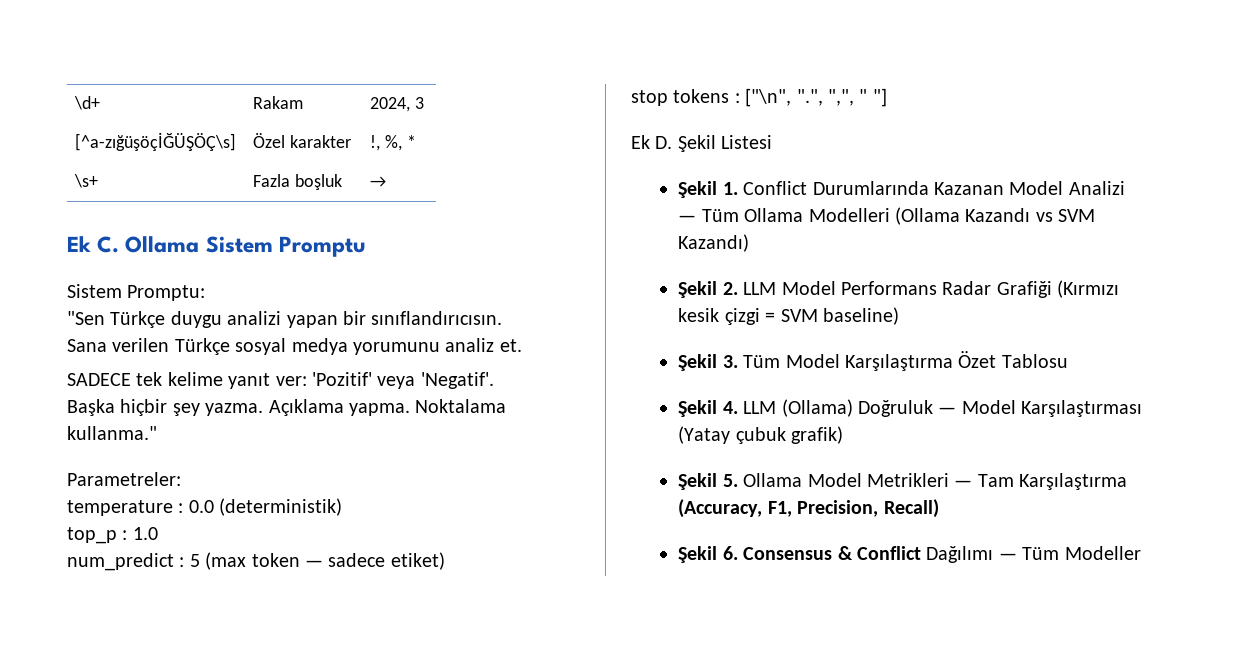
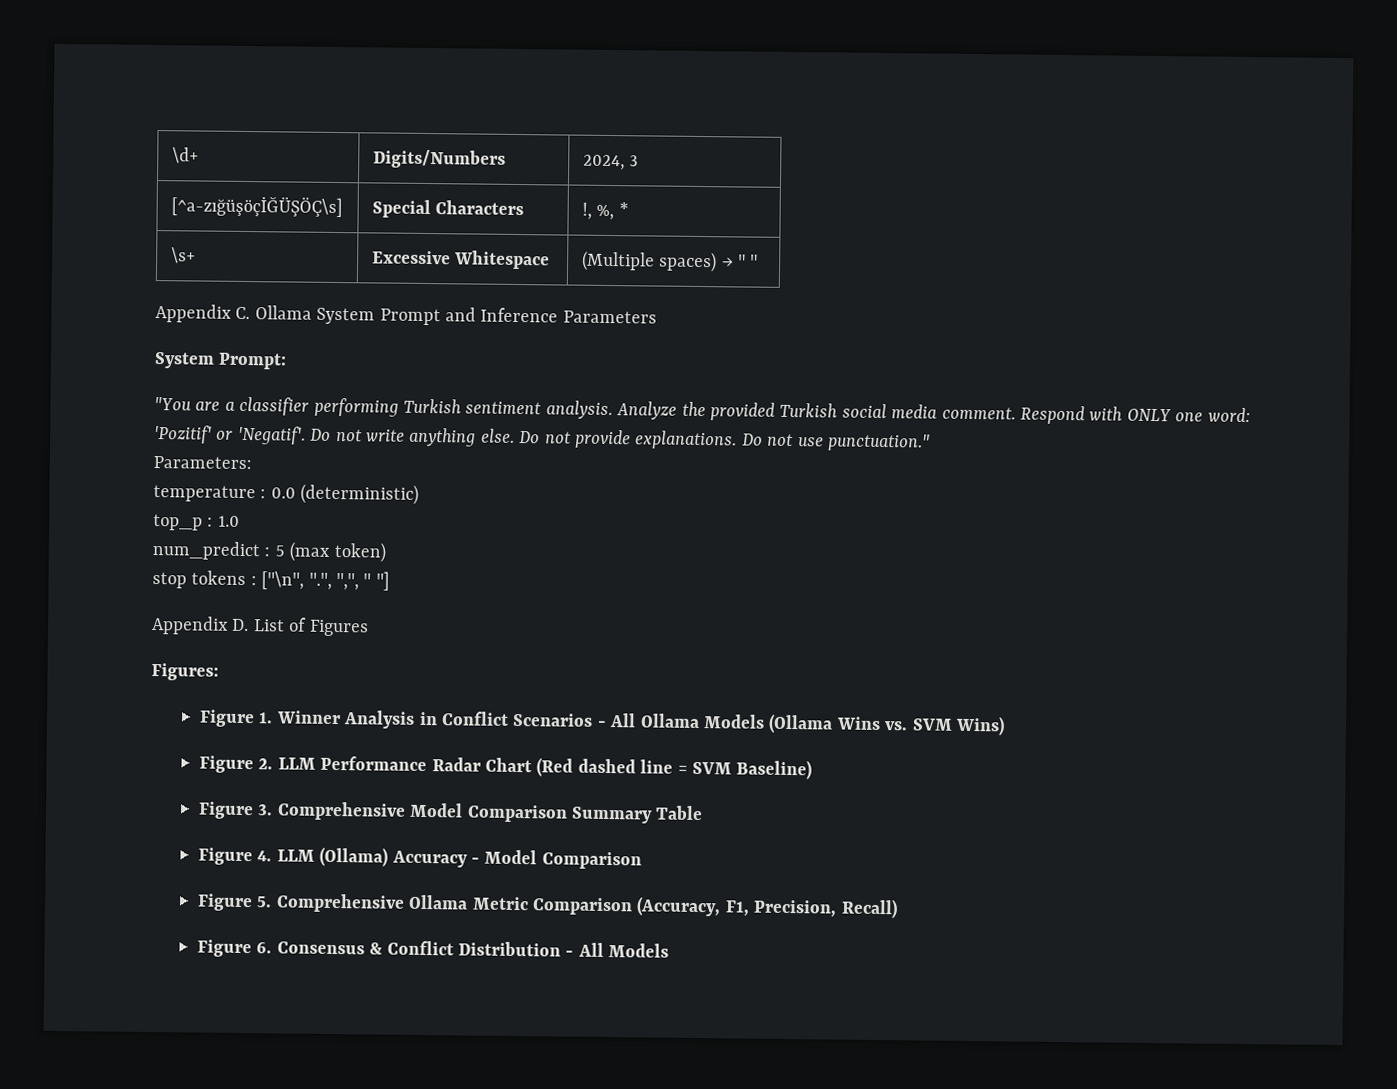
- \d+ | Rakam | 2024, 3
+ \d+ | Digits/Numbers | 2024, 3
- [^a-zığüşöçİĞÜŞÖÇ\s] | Özel karakter | !, %, *
+ [^a-zığüşöçİĞÜŞÖÇ\s] | Special Characters | !, %, *
- \s+ | Fazla boşluk | →
- Ek C. Ollama Sistem Promptu
- Sistem Promptu:
- "Sen Türkçe duygu analizi yapan bir sınıflandırıcısın.
- Sana verilen Türkçe sosyal medya yorumunu analiz et.
- SADECE tek kelime yanıt ver: 'Pozitif' veya 'Negatif'.
- Başka hiçbir şey yazma. Açıklama yapma. Noktalama kullanma."
- Parametreler:
+ \s+ | Excessive Whitespace | (Multiple spaces) → " "
+ Appendix C. Ollama System Prompt and Inference Parameters
+ System Prompt:
+ "You are a classifier performing Turkish sentiment analysis. Analyze the provided Turkish social media comment. Respond with ONLY one word: 'Pozitif' or 'Negatif'. Do not write anything else. Do not provide explanations. Do not use punctuation."
+ Parameters:
- temperature : 0.0 (deterministik)
+ temperature : 0.0 (deterministic)
- num_predict : 5 (max token — sadece etiket)
+ num_predict : 5 (max token)
- Ek D. Şekil Listesi
- Şekil 1. Conflict Durumlarında Kazanan Model Analizi — Tüm Ollama Modelleri (Ollama Kazandı vs SVM Kazandı)
- Şekil 2. LLM Model Performans Radar Grafiği (Kırmızı kesik çizgi = SVM baseline)
- Şekil 3. Tüm Model Karşılaştırma Özet Tablosu
- Şekil 4. LLM (Ollama) Doğruluk — Model Karşılaştırması (Yatay çubuk grafik)
- Şekil 5. Ollama Model Metrikleri — Tam Karşılaştırma (Accuracy, F1, Precision, Recall)
+ Appendix D. List of Figures
+ Figures:
+ Figure 1. Winner Analysis in Conflict Scenarios - All Ollama Models (Ollama Wins vs. SVM Wins)
+ Figure 2. LLM Performance Radar Chart (Red dashed line = SVM Baseline)
+ Figure 3. Comprehensive Model Comparison Summary Table
+ Figure 4. LLM (Ollama) Accuracy - Model Comparison
+ Figure 5. Comprehensive Ollama Metric Comparison (Accuracy, F1, Precision, Recall)
- Şekil 6. Consensus & Conflict Dağılımı — Tüm Modeller
+ Figure 6. Consensus & Conflict Distribution - All Models

